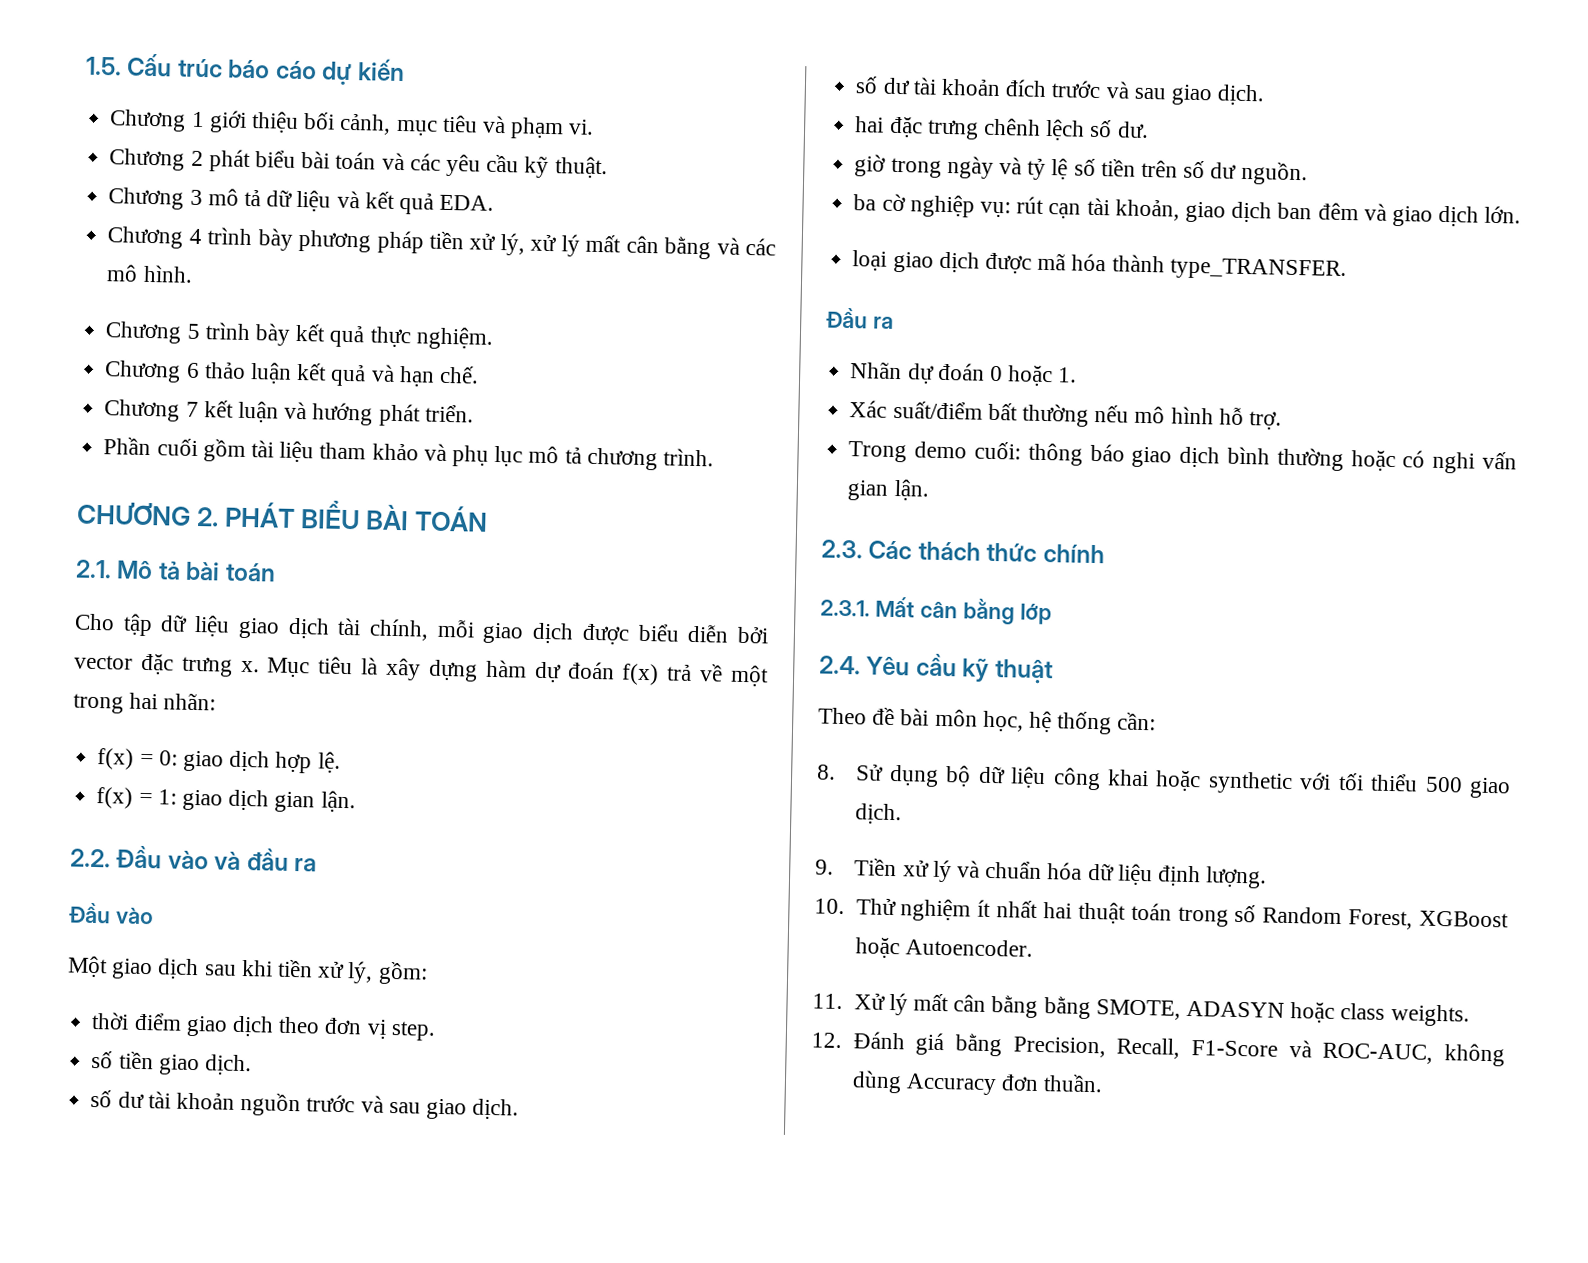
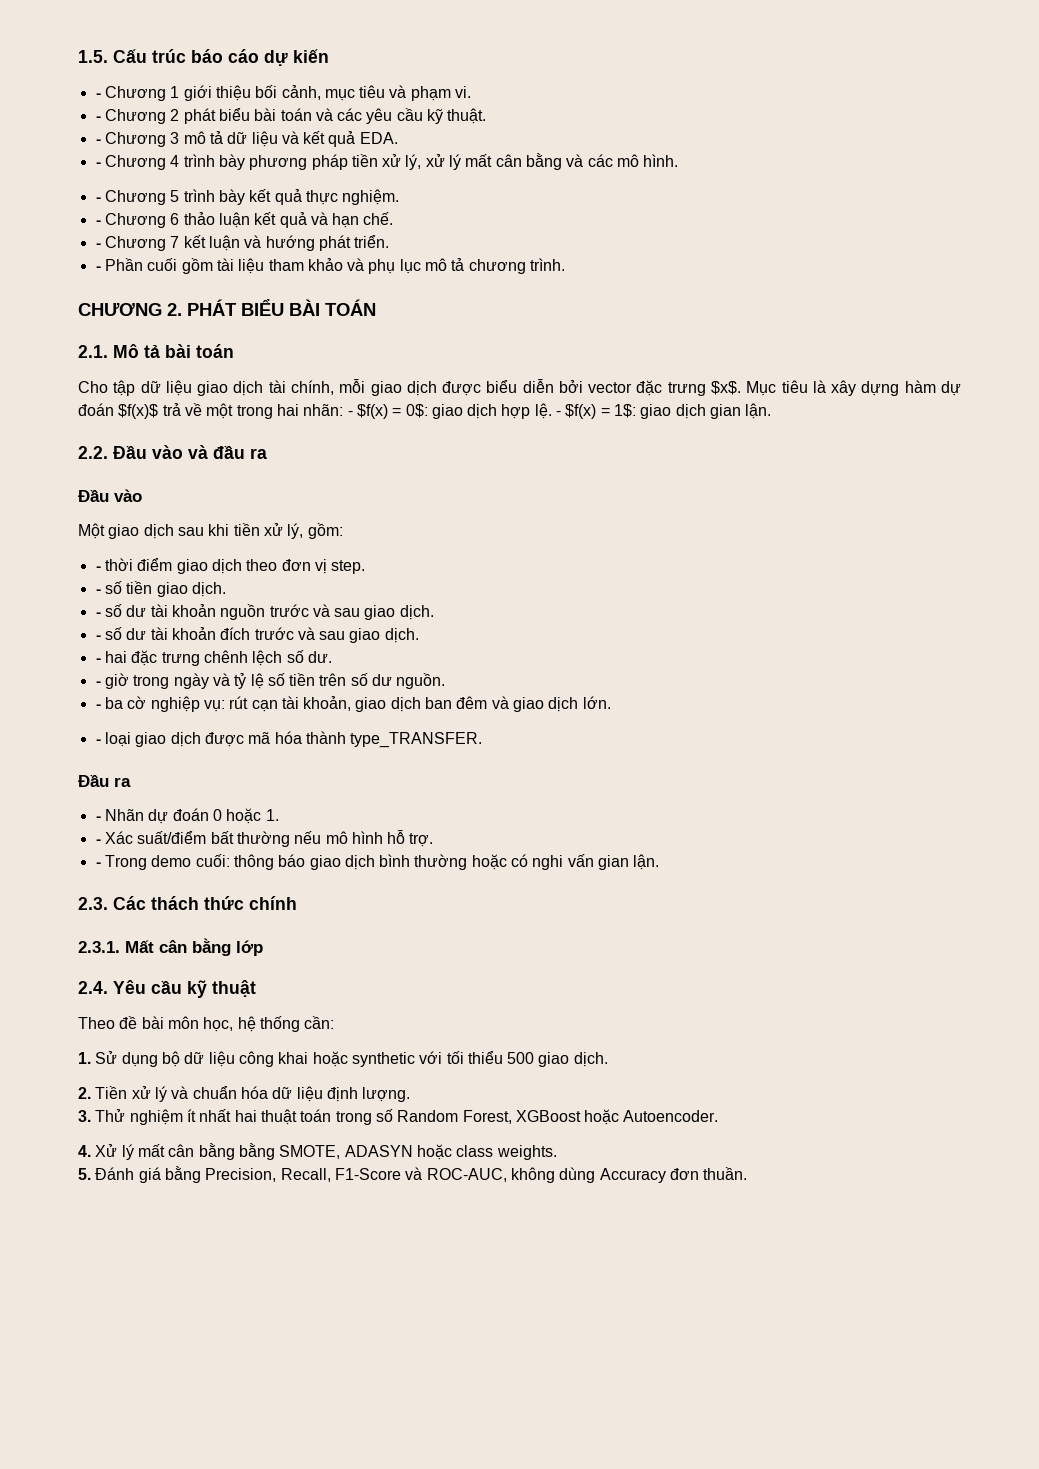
- Chương 1 giới thiệu bối cảnh, mục tiêu và phạm vi.
+ - Chương 1 giới thiệu bối cảnh, mục tiêu và phạm vi.
- Chương 2 phát biểu bài toán và các yêu cầu kỹ thuật.
+ - Chương 2 phát biểu bài toán và các yêu cầu kỹ thuật.
- Chương 3 mô tả dữ liệu và kết quả EDA.
+ - Chương 3 mô tả dữ liệu và kết quả EDA.
- Chương 4 trình bày phương pháp tiền xử lý, xử lý mất cân bằng và các mô hình.
+ - Chương 4 trình bày phương pháp tiền xử lý, xử lý mất cân bằng và các mô hình.
- Chương 5 trình bày kết quả thực nghiệm.
+ - Chương 5 trình bày kết quả thực nghiệm.
- Chương 6 thảo luận kết quả và hạn chế.
+ - Chương 6 thảo luận kết quả và hạn chế.
- Chương 7 kết luận và hướng phát triển.
+ - Chương 7 kết luận và hướng phát triển.
- Phần cuối gồm tài liệu tham khảo và phụ lục mô tả chương trình.
+ - Phần cuối gồm tài liệu tham khảo và phụ lục mô tả chương trình.
- Cho tập dữ liệu giao dịch tài chính, mỗi giao dịch được biểu diễn bởi vector đặc trưng x.
+ Cho tập dữ liệu giao dịch tài chính, mỗi giao dịch được biểu diễn bởi vector đặc trưng $x$.
- Mục tiêu là xây dựng hàm dự đoán f(x) trả về một trong hai nhãn:
- f(x) = 0: giao dịch hợp lệ.
- f(x) = 1: giao dịch gian lận.
+ Mục tiêu là xây dựng hàm dự đoán $f(x)$ trả về một trong hai nhãn: - $f(x) = 0$: giao dịch hợp lệ. - $f(x) = 1$: giao dịch gian lận.
- thời điểm giao dịch theo đơn vị step.
+ - thời điểm giao dịch theo đơn vị step.
- số tiền giao dịch.
+ - số tiền giao dịch.
- số dư tài khoản nguồn trước và sau giao dịch.
+ - số dư tài khoản nguồn trước và sau giao dịch.
- số dư tài khoản đích trước và sau giao dịch.
+ - số dư tài khoản đích trước và sau giao dịch.
- hai đặc trưng chênh lệch số dư.
+ - hai đặc trưng chênh lệch số dư.
- giờ trong ngày và tỷ lệ số tiền trên số dư nguồn.
+ - giờ trong ngày và tỷ lệ số tiền trên số dư nguồn.
- ba cờ nghiệp vụ: rút cạn tài khoản, giao dịch ban đêm và giao dịch lớn.
+ - ba cờ nghiệp vụ: rút cạn tài khoản, giao dịch ban đêm và giao dịch lớn.
- loại giao dịch được mã hóa thành type_TRANSFER.
+ - loại giao dịch được mã hóa thành type_TRANSFER.
- Nhãn dự đoán 0 hoặc 1.
+ - Nhãn dự đoán 0 hoặc 1.
- Xác suất/điểm bất thường nếu mô hình hỗ trợ.
+ - Xác suất/điểm bất thường nếu mô hình hỗ trợ.
- Trong demo cuối: thông báo giao dịch bình thường hoặc có nghi vấn gian lận.
+ - Trong demo cuối: thông báo giao dịch bình thường hoặc có nghi vấn gian lận.
- 8. Sử dụng bộ dữ liệu công khai hoặc synthetic với tối thiểu 500 giao dịch.
+ 1. Sử dụng bộ dữ liệu công khai hoặc synthetic với tối thiểu 500 giao dịch.
- 9. Tiền xử lý và chuẩn hóa dữ liệu định lượng.
+ 2. Tiền xử lý và chuẩn hóa dữ liệu định lượng.
- 10. Thử nghiệm ít nhất hai thuật toán trong số Random Forest, XGBoost hoặc Autoencoder.
+ 3. Thử nghiệm ít nhất hai thuật toán trong số Random Forest, XGBoost hoặc Autoencoder.
- 11. Xử lý mất cân bằng bằng SMOTE, ADASYN hoặc class weights.
+ 4. Xử lý mất cân bằng bằng SMOTE, ADASYN hoặc class weights.
- 12. Đánh giá bằng Precision, Recall, F1-Score và ROC-AUC, không dùng Accuracy đơn thuần.
+ 5. Đánh giá bằng Precision, Recall, F1-Score và ROC-AUC, không dùng Accuracy đơn thuần.

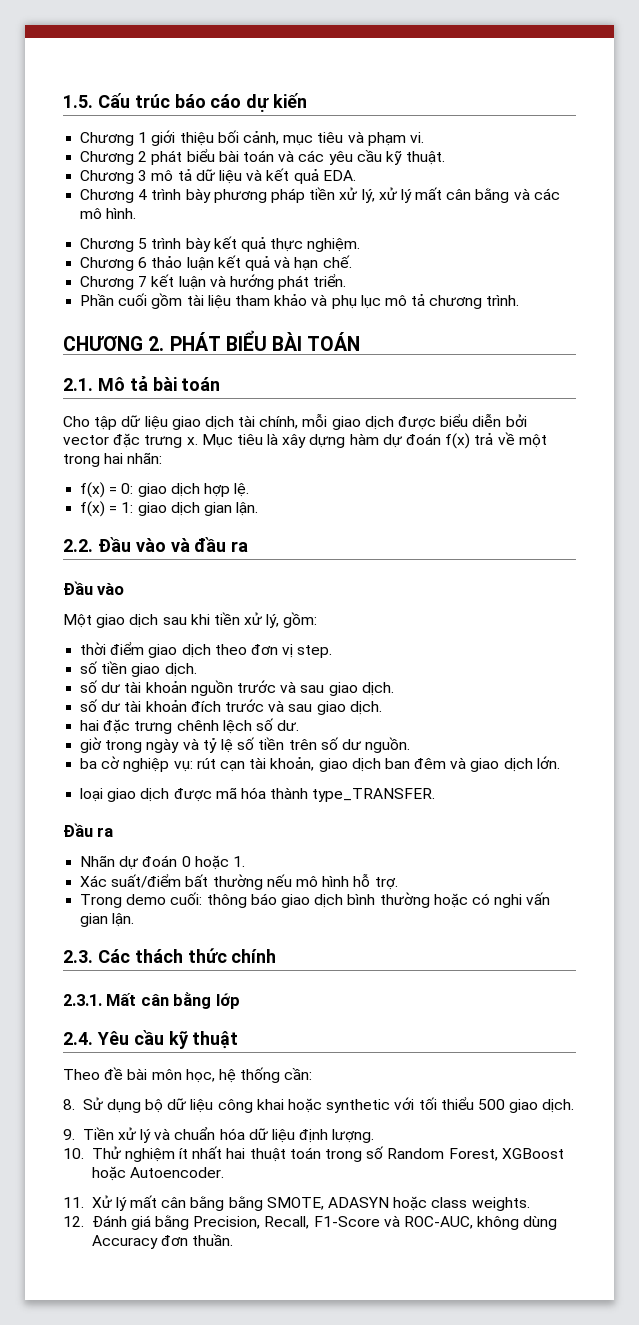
- - Chương 1 giới thiệu bối cảnh, mục tiêu và phạm vi.
+ Chương 1 giới thiệu bối cảnh, mục tiêu và phạm vi.
- - Chương 2 phát biểu bài toán và các yêu cầu kỹ thuật.
+ Chương 2 phát biểu bài toán và các yêu cầu kỹ thuật.
- - Chương 3 mô tả dữ liệu và kết quả EDA.
+ Chương 3 mô tả dữ liệu và kết quả EDA.
- - Chương 4 trình bày phương pháp tiền xử lý, xử lý mất cân bằng và các mô hình.
+ Chương 4 trình bày phương pháp tiền xử lý, xử lý mất cân bằng và các mô hình.
- - Chương 5 trình bày kết quả thực nghiệm.
+ Chương 5 trình bày kết quả thực nghiệm.
- - Chương 6 thảo luận kết quả và hạn chế.
+ Chương 6 thảo luận kết quả và hạn chế.
- - Chương 7 kết luận và hướng phát triển.
+ Chương 7 kết luận và hướng phát triển.
- - Phần cuối gồm tài liệu tham khảo và phụ lục mô tả chương trình.
+ Phần cuối gồm tài liệu tham khảo và phụ lục mô tả chương trình.
- Cho tập dữ liệu giao dịch tài chính, mỗi giao dịch được biểu diễn bởi vector đặc trưng $x$.
+ Cho tập dữ liệu giao dịch tài chính, mỗi giao dịch được biểu diễn bởi vector đặc trưng x.
- Mục tiêu là xây dựng hàm dự đoán $f(x)$ trả về một trong hai nhãn: - $f(x) = 0$: giao dịch hợp lệ. - $f(x) = 1$: giao dịch gian lận.
+ Mục tiêu là xây dựng hàm dự đoán f(x) trả về một trong hai nhãn:
+ f(x) = 0: giao dịch hợp lệ.
+ f(x) = 1: giao dịch gian lận.
- - thời điểm giao dịch theo đơn vị step.
+ thời điểm giao dịch theo đơn vị step.
- - số tiền giao dịch.
+ số tiền giao dịch.
- - số dư tài khoản nguồn trước và sau giao dịch.
+ số dư tài khoản nguồn trước và sau giao dịch.
- - số dư tài khoản đích trước và sau giao dịch.
+ số dư tài khoản đích trước và sau giao dịch.
- - hai đặc trưng chênh lệch số dư.
+ hai đặc trưng chênh lệch số dư.
- - giờ trong ngày và tỷ lệ số tiền trên số dư nguồn.
+ giờ trong ngày và tỷ lệ số tiền trên số dư nguồn.
- - ba cờ nghiệp vụ: rút cạn tài khoản, giao dịch ban đêm và giao dịch lớn.
+ ba cờ nghiệp vụ: rút cạn tài khoản, giao dịch ban đêm và giao dịch lớn.
- - loại giao dịch được mã hóa thành type_TRANSFER.
+ loại giao dịch được mã hóa thành type_TRANSFER.
- - Nhãn dự đoán 0 hoặc 1.
+ Nhãn dự đoán 0 hoặc 1.
- - Xác suất/điểm bất thường nếu mô hình hỗ trợ.
+ Xác suất/điểm bất thường nếu mô hình hỗ trợ.
- - Trong demo cuối: thông báo giao dịch bình thường hoặc có nghi vấn gian lận.
+ Trong demo cuối: thông báo giao dịch bình thường hoặc có nghi vấn gian lận.
- 1. Sử dụng bộ dữ liệu công khai hoặc synthetic với tối thiểu 500 giao dịch.
+ 8. Sử dụng bộ dữ liệu công khai hoặc synthetic với tối thiểu 500 giao dịch.
- 2. Tiền xử lý và chuẩn hóa dữ liệu định lượng.
+ 9. Tiền xử lý và chuẩn hóa dữ liệu định lượng.
- 3. Thử nghiệm ít nhất hai thuật toán trong số Random Forest, XGBoost hoặc Autoencoder.
+ 10. Thử nghiệm ít nhất hai thuật toán trong số Random Forest, XGBoost hoặc Autoencoder.
- 4. Xử lý mất cân bằng bằng SMOTE, ADASYN hoặc class weights.
+ 11. Xử lý mất cân bằng bằng SMOTE, ADASYN hoặc class weights.
- 5. Đánh giá bằng Precision, Recall, F1-Score và ROC-AUC, không dùng Accuracy đơn thuần.
+ 12. Đánh giá bằng Precision, Recall, F1-Score và ROC-AUC, không dùng Accuracy đơn thuần.

